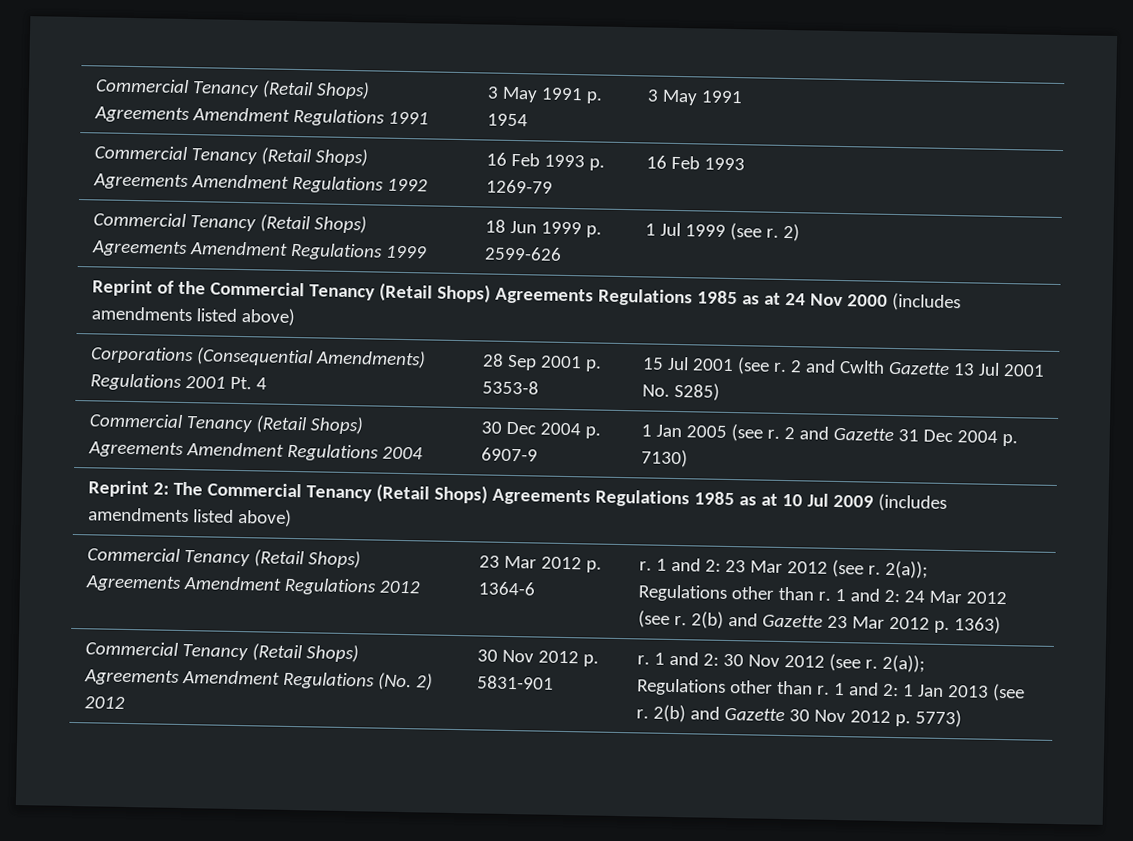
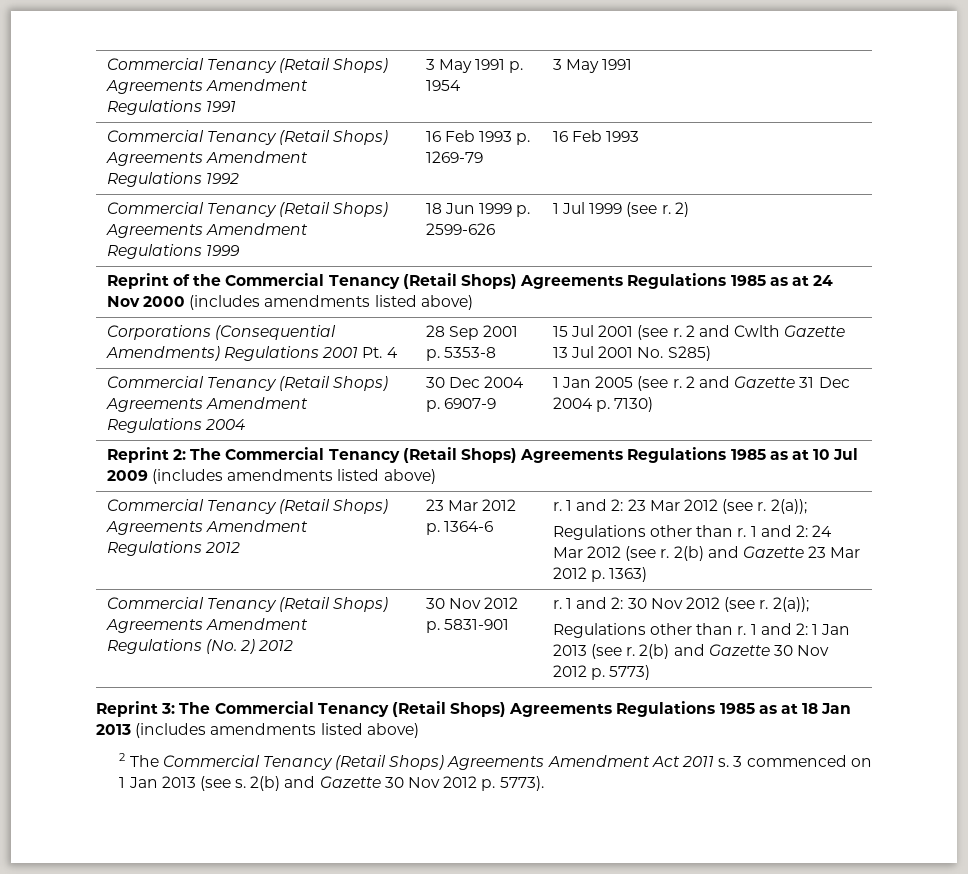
+ Reprint 3: The Commercial Tenancy (Retail Shops) Agreements Regulations 1985 as at 18 Jan 2013 (includes amendments listed above)
+ 2 The Commercial Tenancy (Retail Shops) Agreements Amendment Act 2011 s. 3 commenced on 1 Jan 2013 (see s. 2(b) and Gazette 30 Nov 2012 p. 5773).

